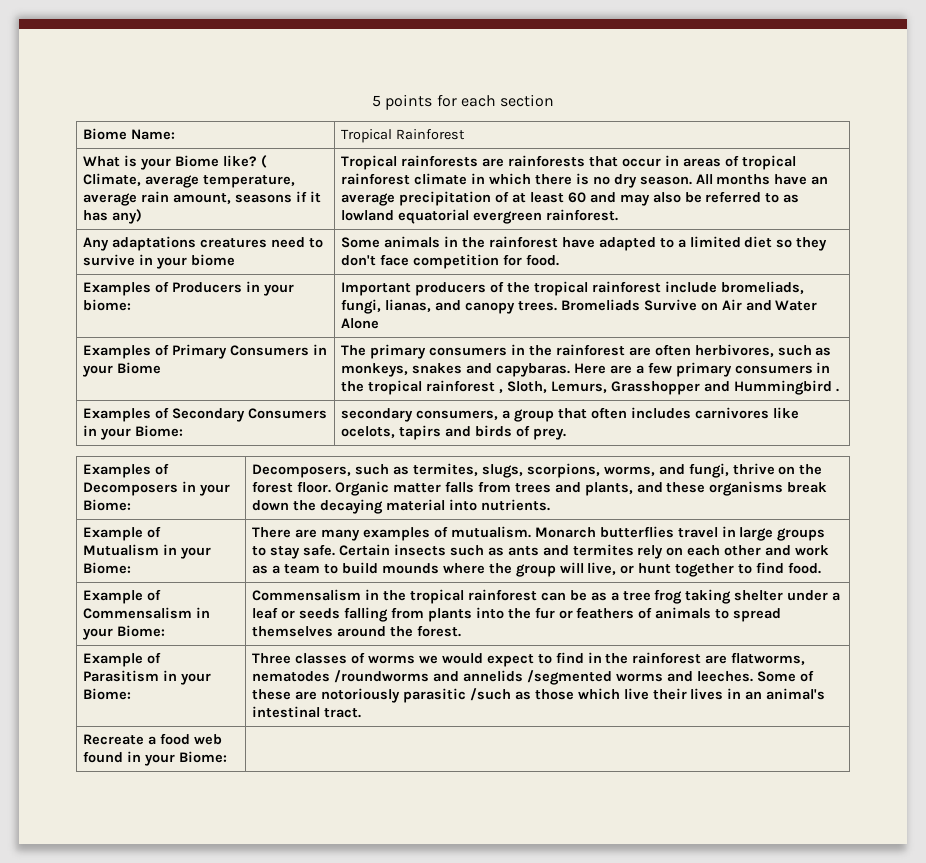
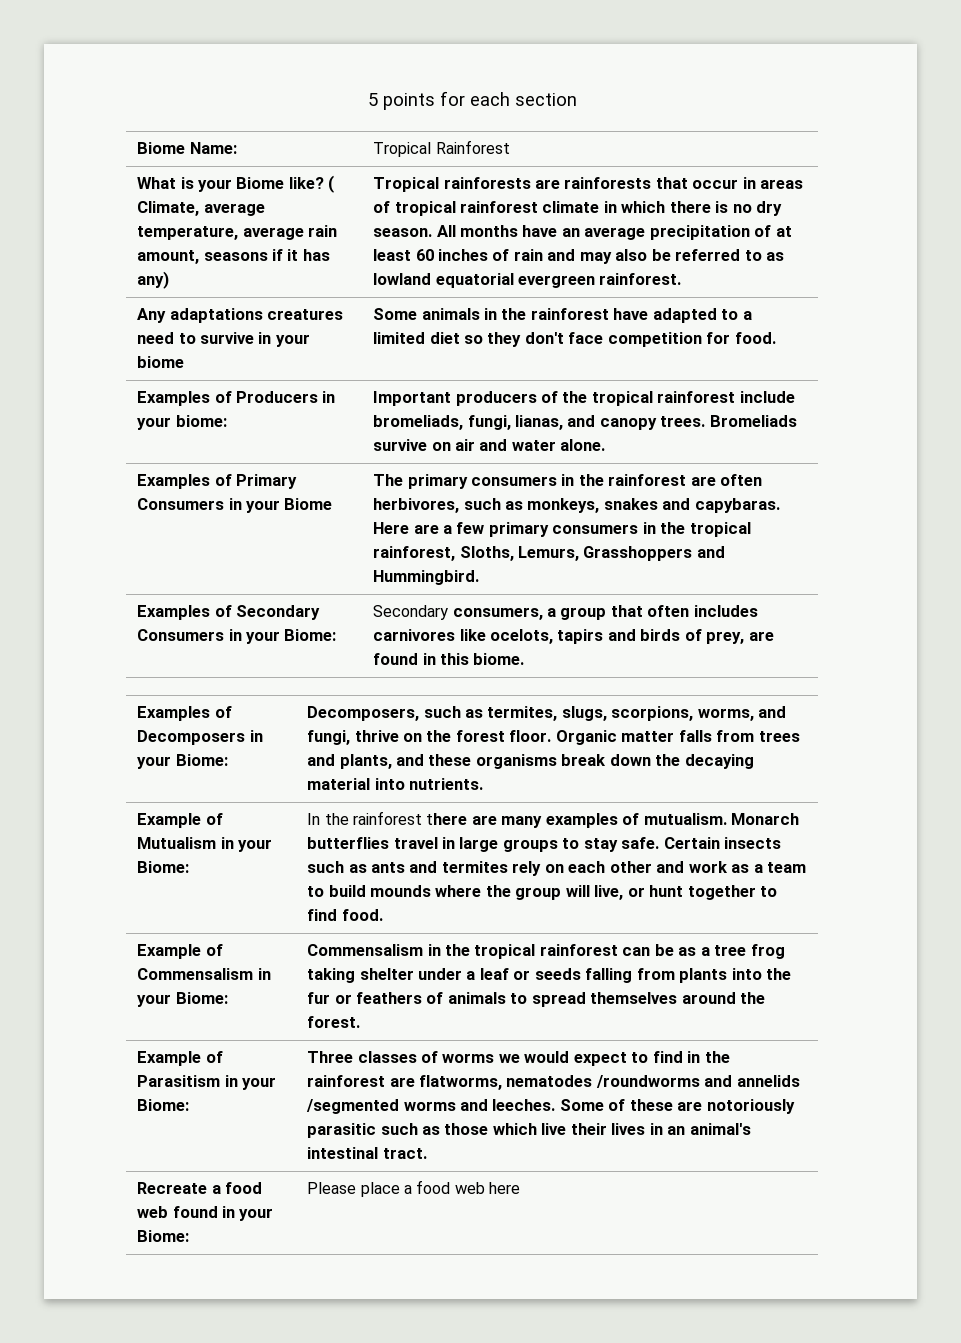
- All months have an average precipitation of at least 60 and may also be referred to as lowland equatorial evergreen rainforest.
+ All months have an average precipitation of at least 60 inches of rain and may also be referred to as lowland equatorial evergreen rainforest.
- Examples of Producers in your biome: | Important producers of the tropical rainforest include bromeliads, fungi, lianas, and canopy trees. Bromeliads Survive on Air and Water Alone
+ Examples of Producers in your biome: | Important producers of the tropical rainforest include bromeliads, fungi, lianas, and canopy trees. Bromeliads survive on air and water alone.
- Examples of Primary Consumers in your Biome | The primary consumers in the rainforest are often herbivores, such as monkeys, snakes and capybaras. Here are a few primary consumers in the tropical rainforest , Sloth, Lemurs, Grasshopper and Hummingbird .
+ Examples of Primary Consumers in your Biome | The primary consumers in the rainforest are often herbivores, such as monkeys, snakes and capybaras. Here are a few primary consumers in the tropical rainforest, Sloths, Lemurs, Grasshoppers and Hummingbird.
- Examples of Secondary Consumers in your Biome: | secondary consumers, a group that often includes carnivores like ocelots, tapirs and birds of prey.
+ Examples of Secondary Consumers in your Biome: | Secondary consumers, a group that often includes carnivores like ocelots, tapirs and birds of prey, are found in this biome.
- There are many examples of mutualism.
+ In the rainforest there are many examples of mutualism.
- Some of these are notoriously parasitic /such as those which live their lives in an animal's intestinal tract.
+ Some of these are notoriously parasitic such as those which live their lives in an animal's intestinal tract.
- Recreate a food web found in your Biome: |
+ Recreate a food web found in your Biome: | Please place a food web here

